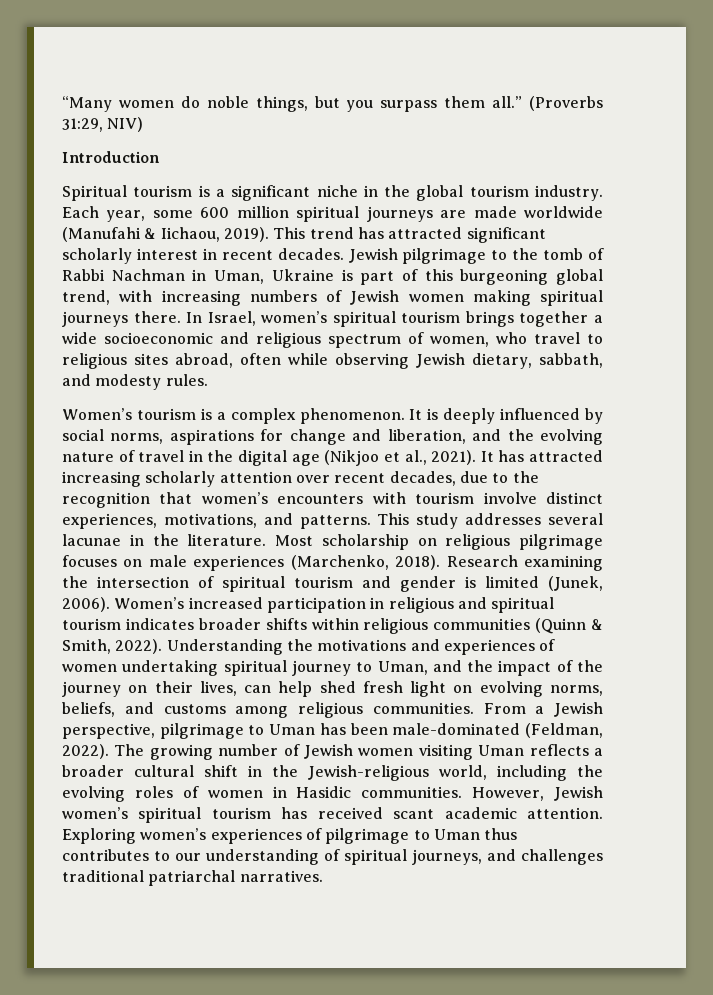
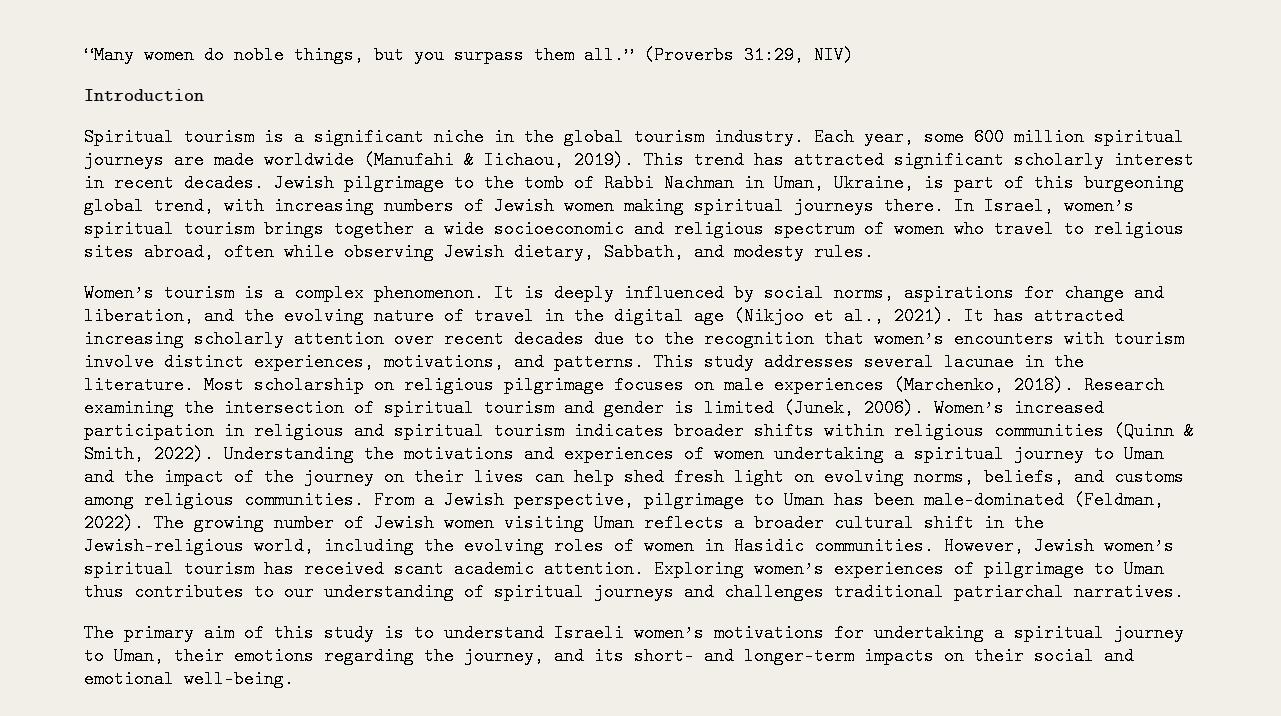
- Jewish pilgrimage to the tomb of Rabbi Nachman in Uman, Ukraine is part of this burgeoning global trend, with increasing numbers of Jewish women making spiritual journeys there.
+ Jewish pilgrimage to the tomb of Rabbi Nachman in Uman, Ukraine, is part of this burgeoning global trend, with increasing numbers of Jewish women making spiritual journeys there.
- In Israel, women’s spiritual tourism brings together a wide socioeconomic and religious spectrum of women, who travel to religious sites abroad, often while observing Jewish dietary, sabbath, and modesty rules.
+ In Israel, women’s spiritual tourism brings together a wide socioeconomic and religious spectrum of women who travel to religious sites abroad, often while observing Jewish dietary, Sabbath, and modesty rules.
- It has attracted increasing scholarly attention over recent decades, due to the recognition that women’s encounters with tourism involve distinct experiences, motivations, and patterns.
+ It has attracted increasing scholarly attention over recent decades due to the recognition that women’s encounters with tourism involve distinct experiences, motivations, and patterns.
- Understanding the motivations and experiences of women undertaking spiritual journey to Uman, and the impact of the journey on their lives, can help shed fresh light on evolving norms, beliefs, and customs among religious communities.
+ Understanding the motivations and experiences of women undertaking a spiritual journey to Uman and the impact of the journey on their lives can help shed fresh light on evolving norms, beliefs, and customs among religious communities.
- Exploring women’s experiences of pilgrimage to Uman thus contributes to our understanding of spiritual journeys, and challenges traditional patriarchal narratives.
+ Exploring women’s experiences of pilgrimage to Uman thus contributes to our understanding of spiritual journeys and challenges traditional patriarchal narratives.
+ The primary aim of this study is to understand Israeli women’s motivations for undertaking a spiritual journey to Uman, their emotions regarding the journey, and its short- and longer-term impacts on their social and emotional well-being.

